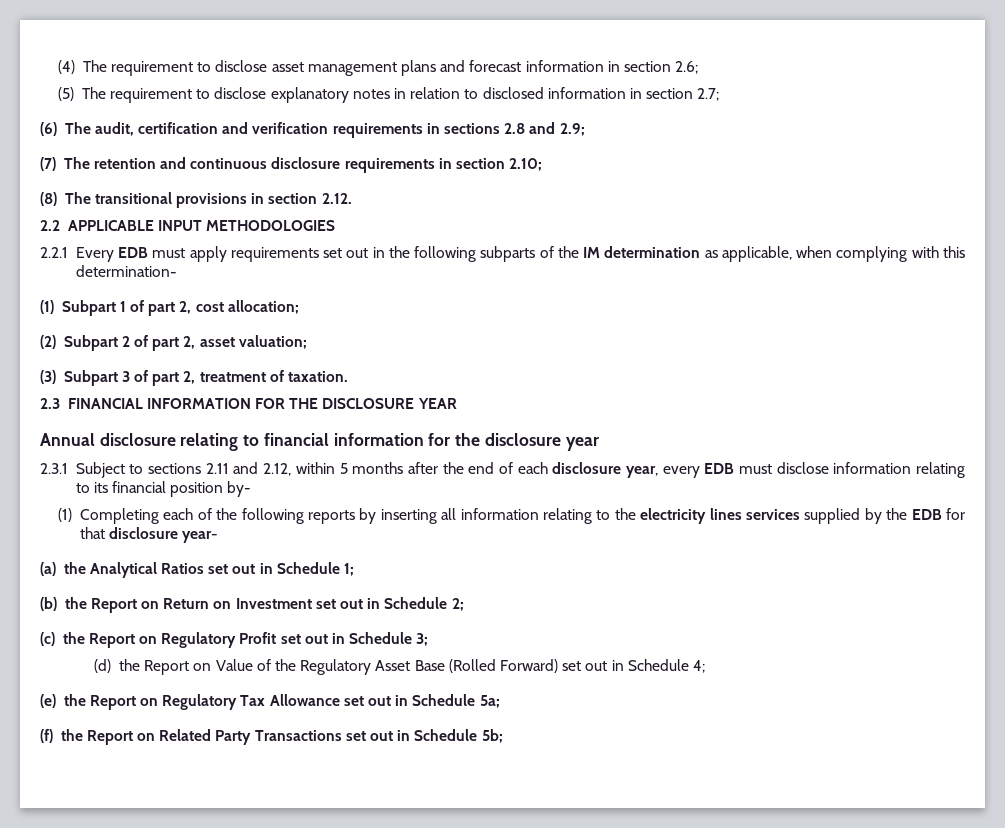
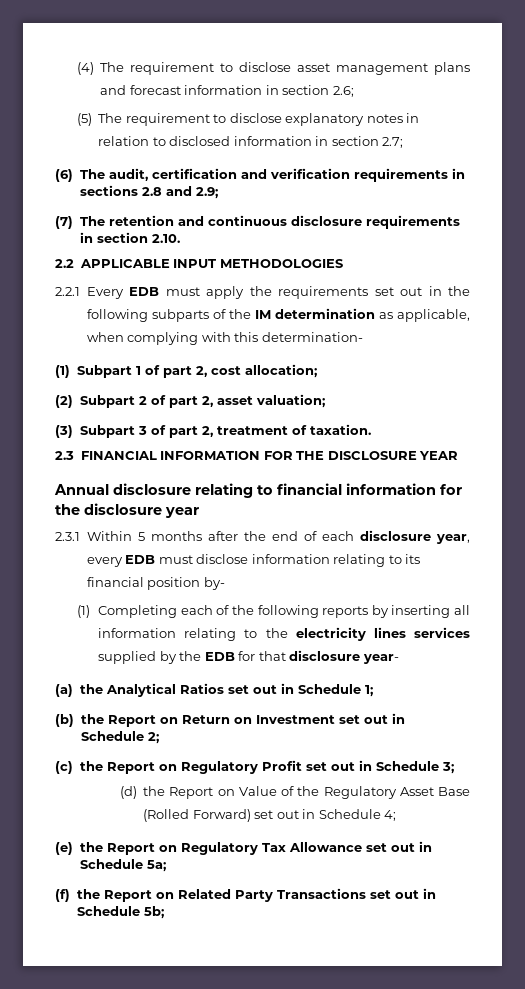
- (7) The retention and continuous disclosure requirements in section 2.10;
- (8) The transitional provisions in section 2.12.
+ (7) The retention and continuous disclosure requirements in section 2.10.
- 2.2.1 Every EDB must apply requirements set out in the following subparts of the IM determination as applicable, when complying with this determination-
+ 2.2.1 Every EDB must apply the requirements set out in the following subparts of the IM determination as applicable, when complying with this determination-
- 2.3.1 Subject to sections 2.11 and 2.12, within 5 months after the end of each disclosure year, every EDB must disclose information relating to its financial position by-
+ 2.3.1 Within 5 months after the end of each disclosure year, every EDB must disclose information relating to its financial position by-

